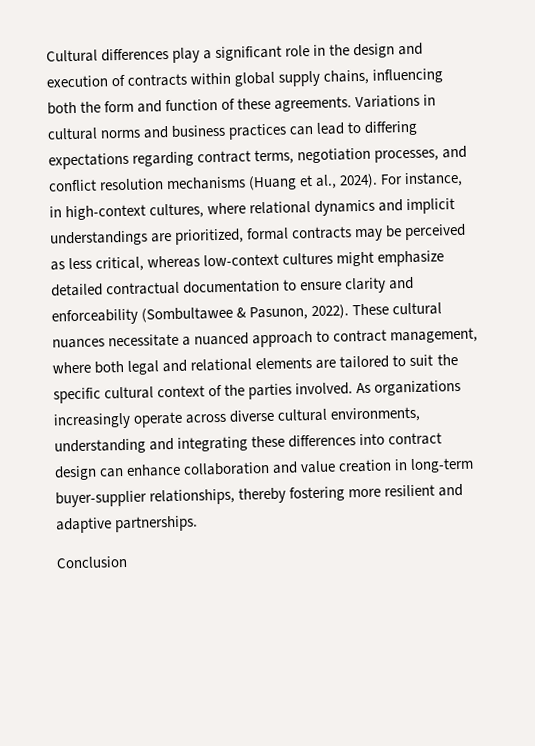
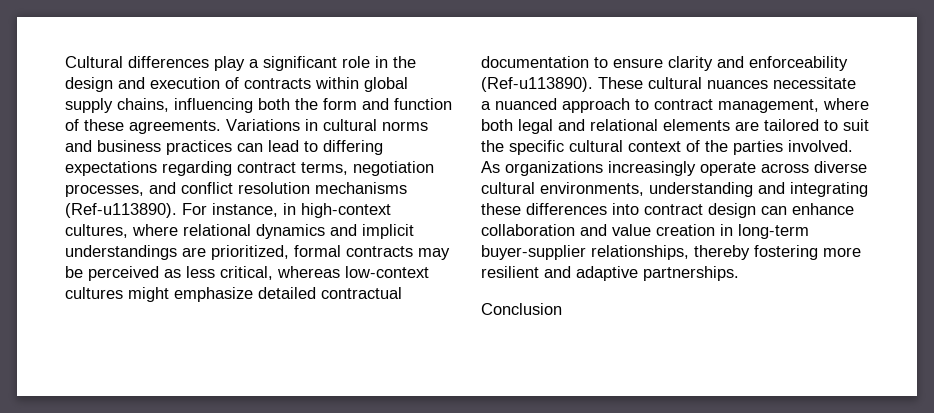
- Variations in cultural norms and business practices can lead to differing expectations regarding contract terms, negotiation processes, and conflict resolution mechanisms (Huang et al., 2024).
+ Variations in cultural norms and business practices can lead to differing expectations regarding contract terms, negotiation processes, and conflict resolution mechanisms (Ref-u113890).
- For instance, in high-context cultures, where relational dynamics and implicit understandings are prioritized, formal contracts may be perceived as less critical, whereas low-context cultures might emphasize detailed contractual documentation to ensure clarity and enforceability (Sombultawee & Pasunon, 2022).
+ For instance, in high-context cultures, where relational dynamics and implicit understandings are prioritized, formal contracts may be perceived as less critical, whereas low-context cultures might emphasize detailed contractual documentation to ensure clarity and enforceability (Ref-u113890).

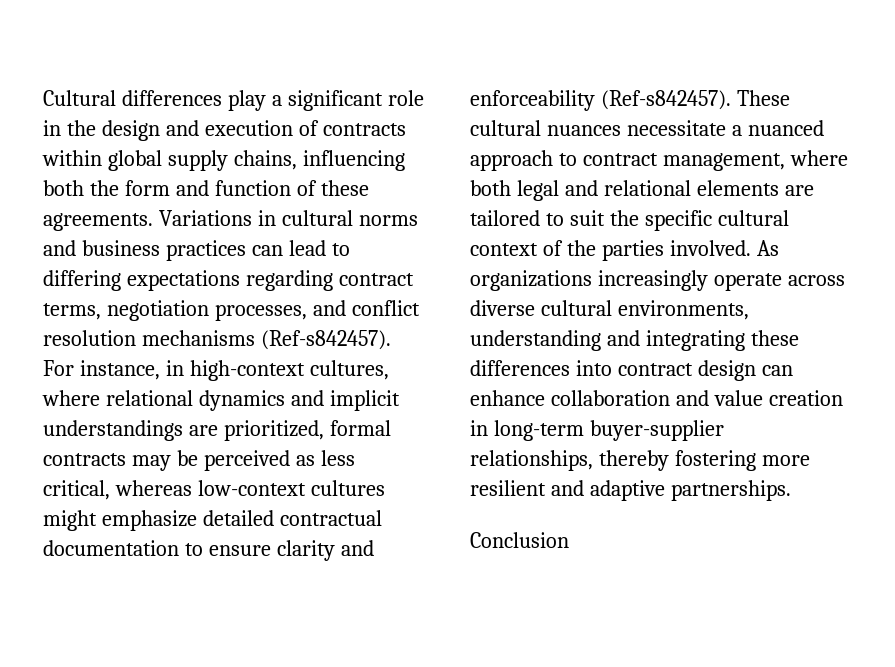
- Variations in cultural norms and business practices can lead to differing expectations regarding contract terms, negotiation processes, and conflict resolution mechanisms (Ref-u113890).
+ Variations in cultural norms and business practices can lead to differing expectations regarding contract terms, negotiation processes, and conflict resolution mechanisms (Ref-s842457).
- For instance, in high-context cultures, where relational dynamics and implicit understandings are prioritized, formal contracts may be perceived as less critical, whereas low-context cultures might emphasize detailed contractual documentation to ensure clarity and enforceability (Ref-u113890).
+ For instance, in high-context cultures, where relational dynamics and implicit understandings are prioritized, formal contracts may be perceived as less critical, whereas low-context cultures might emphasize detailed contractual documentation to ensure clarity and enforceability (Ref-s842457).

